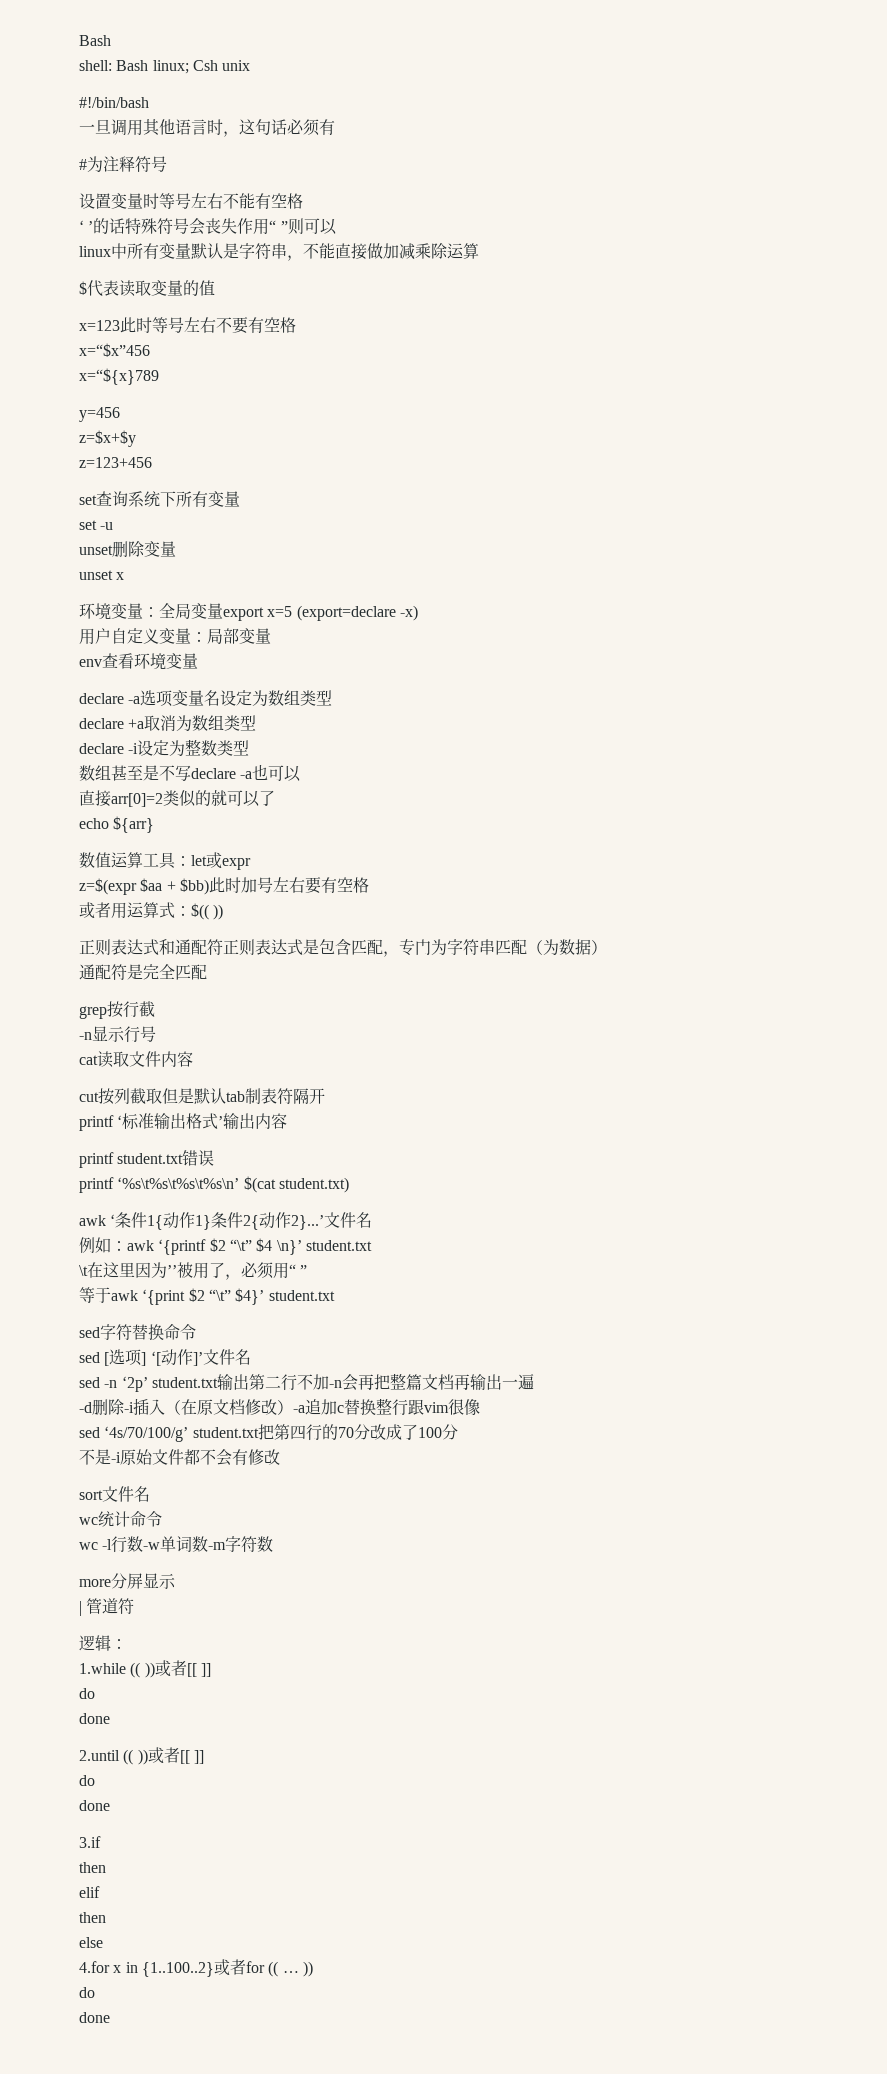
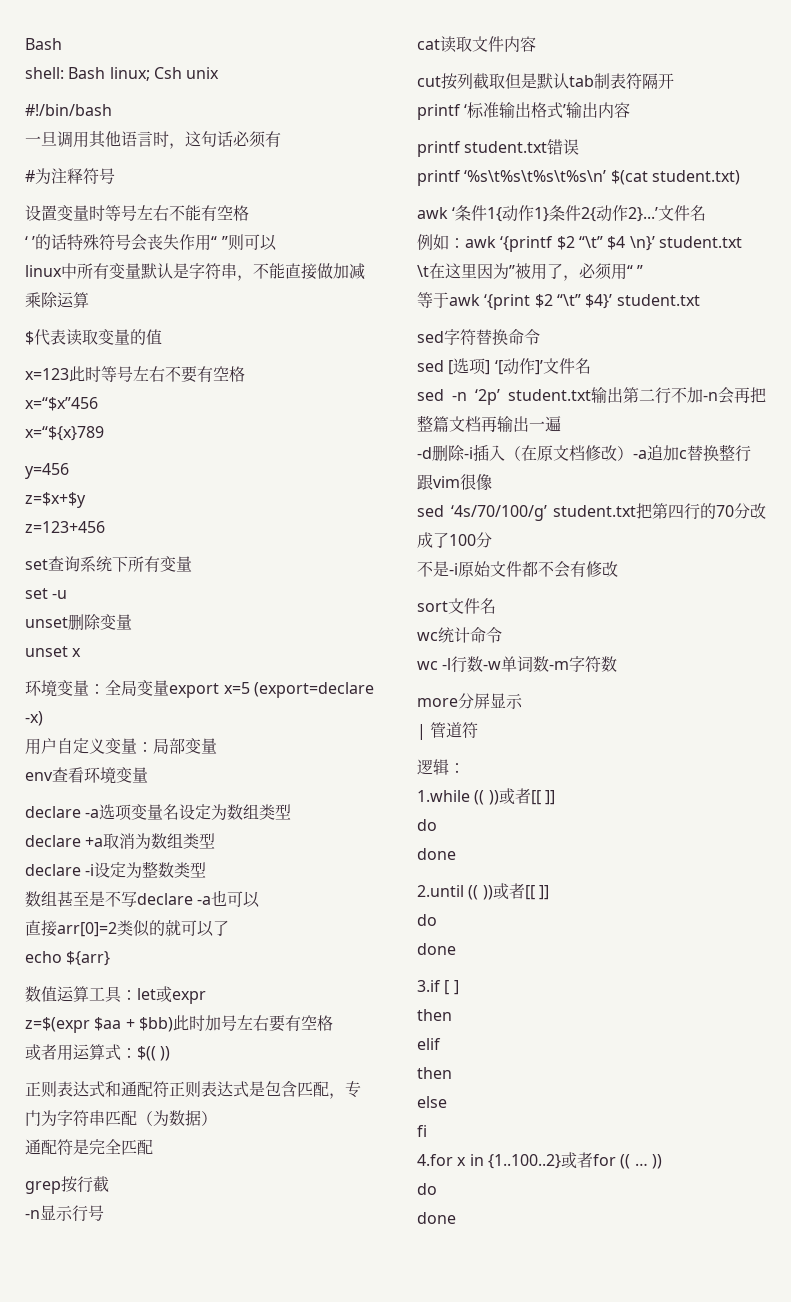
- 3.if
+ 3.if [ ]
+ fi

